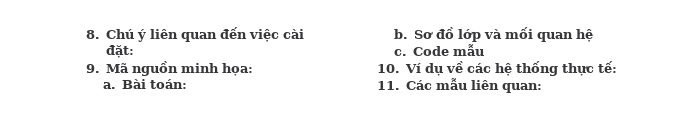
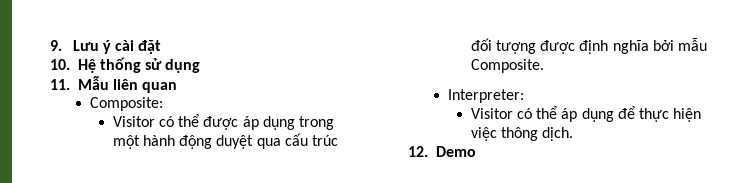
- 8. Chú ý liên quan đến việc cài đặt:
- 9. Mã nguồn minh họa:
- a. Bài toán:
- b. Sơ đồ lớp và mối quan hệ
- c. Code mẫu
- 10. Ví dụ về các hệ thống thực tế:
- 11. Các mẫu liên quan:
+ 9. Lưu ý cài đặt
+ 10. Hệ thống sử dụng
+ 11. Mẫu liên quan
+ Composite:
+ Visitor có thể được áp dụng trong một hành động duyệt qua cấu trúc đối tượng được định nghĩa bởi mẫu Composite.
+ Interpreter:
+ Visitor có thể áp dụng để thực hiện việc thông dịch.
+ 12. Demo

